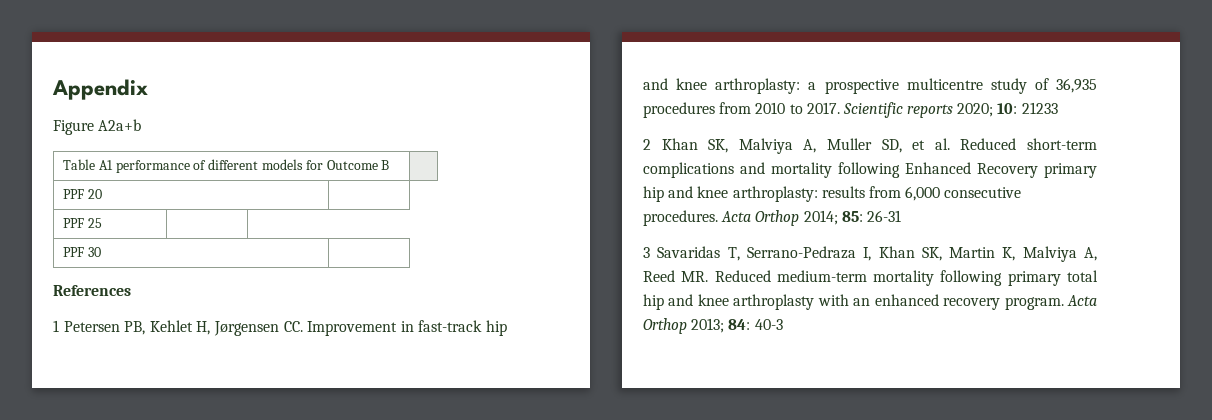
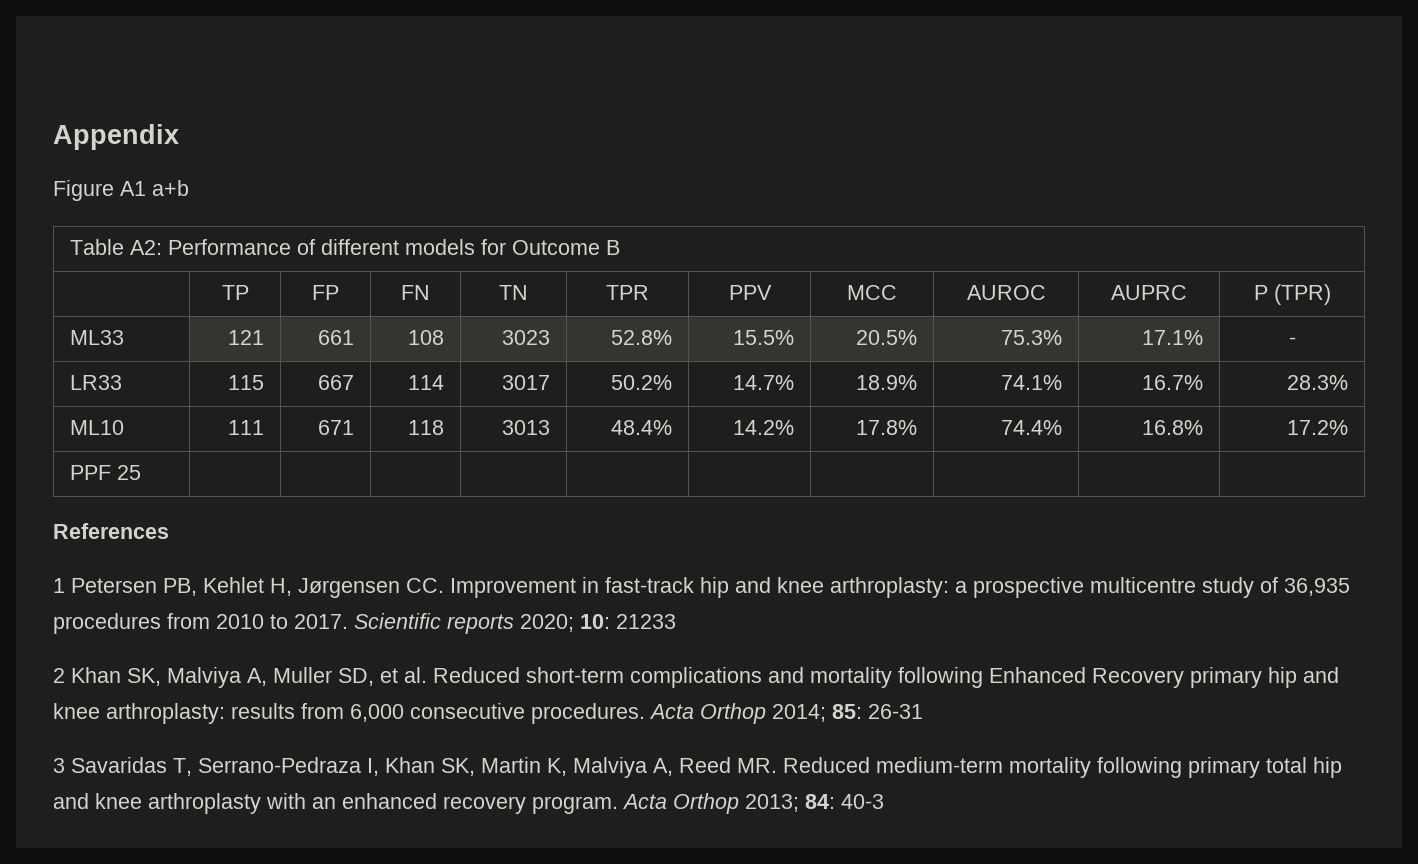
- Figure A2a+b
+ Figure A1 a+b
- Table A1 performance of different models for Outcome B |
- PPF 20 |
+ Table A2: Performance of different models for Outcome B
+ | TP | FP | FN | TN | TPR | PPV | MCC | AUROC | AUPRC | P (TPR)
+ ML33 | 121 | 661 | 108 | 3023 | 52.8% | 15.5% | 20.5% | 75.3% | 17.1% | -
+ LR33 | 115 | 667 | 114 | 3017 | 50.2% | 14.7% | 18.9% | 74.1% | 16.7% | 28.3%
+ ML10 | 111 | 671 | 118 | 3013 | 48.4% | 14.2% | 17.8% | 74.4% | 16.8% | 17.2%
- PPF 25 |
- PPF 30 |
+ PPF 25 | | | | | | | | | |

